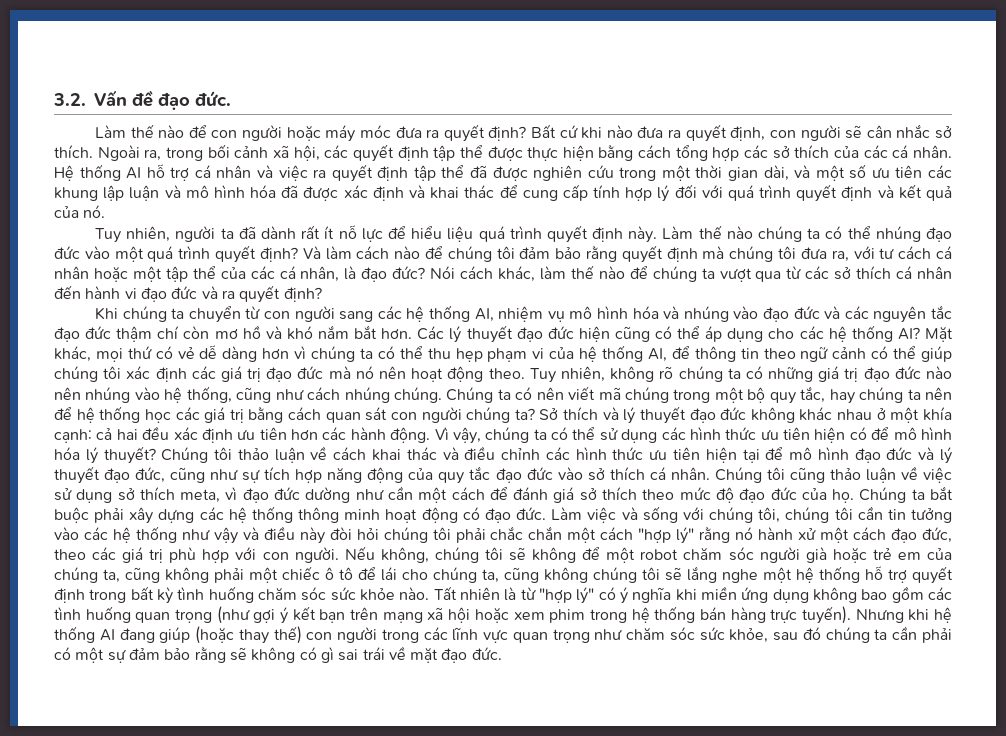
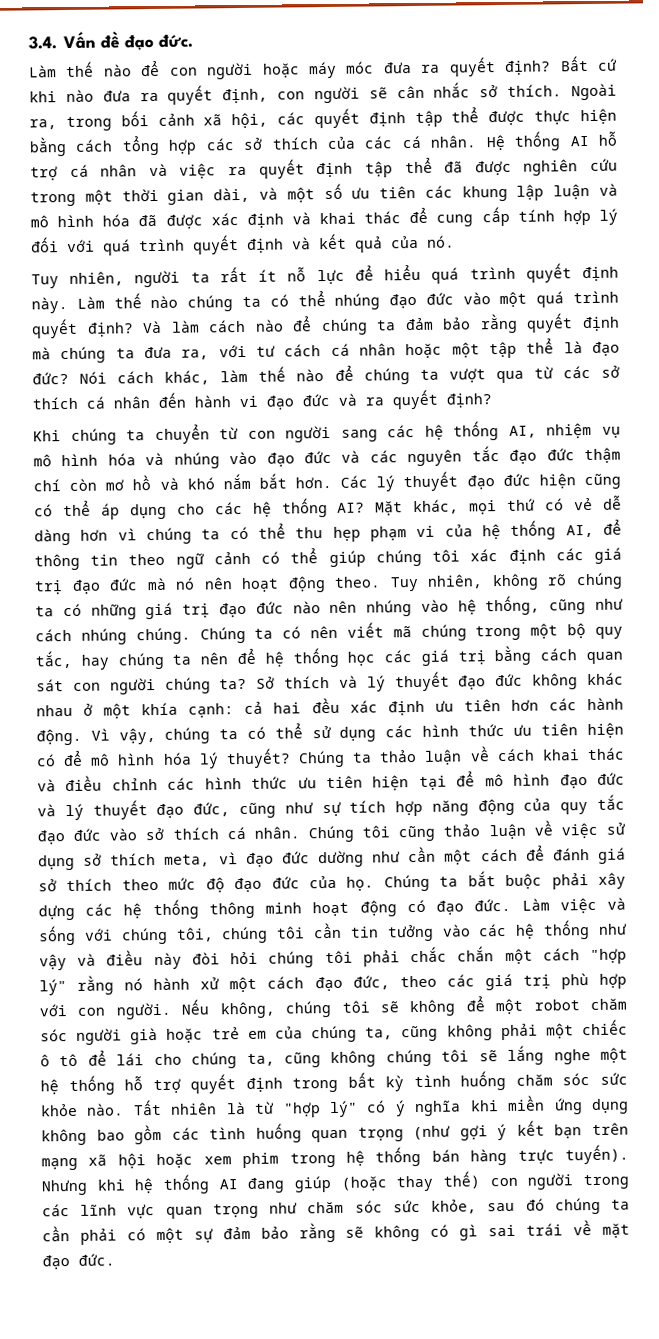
- 3.2. Vấn đề đạo đức.
+ 3.4. Vấn đề đạo đức.
- Tuy nhiên, người ta đã dành rất ít nỗ lực để hiểu liệu quá trình quyết định này.
+ Tuy nhiên, người ta rất ít nỗ lực để hiểu quá trình quyết định này.
- Và làm cách nào để chúng tôi đảm bảo rằng quyết định mà chúng tôi đưa ra, với tư cách cá nhân hoặc một tập thể của các cá nhân, là đạo đức?
+ Và làm cách nào để chúng ta đảm bảo rằng quyết định mà chúng ta đưa ra, với tư cách cá nhân hoặc một tập thể là đạo đức?
- Chúng tôi thảo luận về cách khai thác và điều chỉnh các hình thức ưu tiên hiện tại để mô hình đạo đức và lý thuyết đạo đức, cũng như sự tích hợp năng động của quy tắc đạo đức vào sở thích cá nhân.
+ Chúng ta thảo luận về cách khai thác và điều chỉnh các hình thức ưu tiên hiện tại để mô hình đạo đức và lý thuyết đạo đức, cũng như sự tích hợp năng động của quy tắc đạo đức vào sở thích cá nhân.

